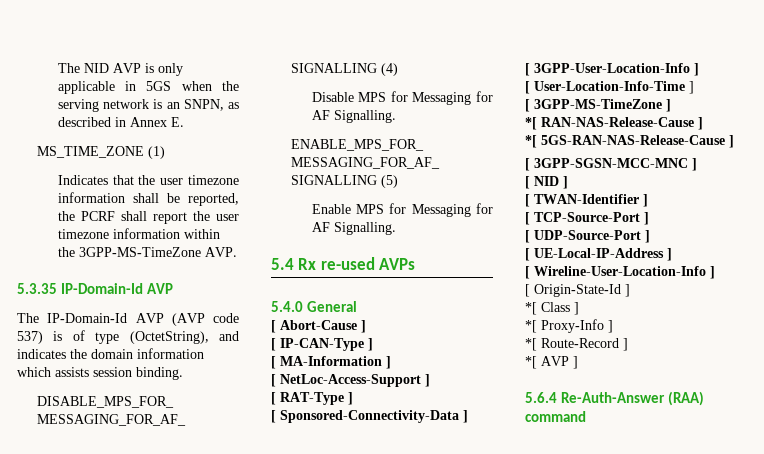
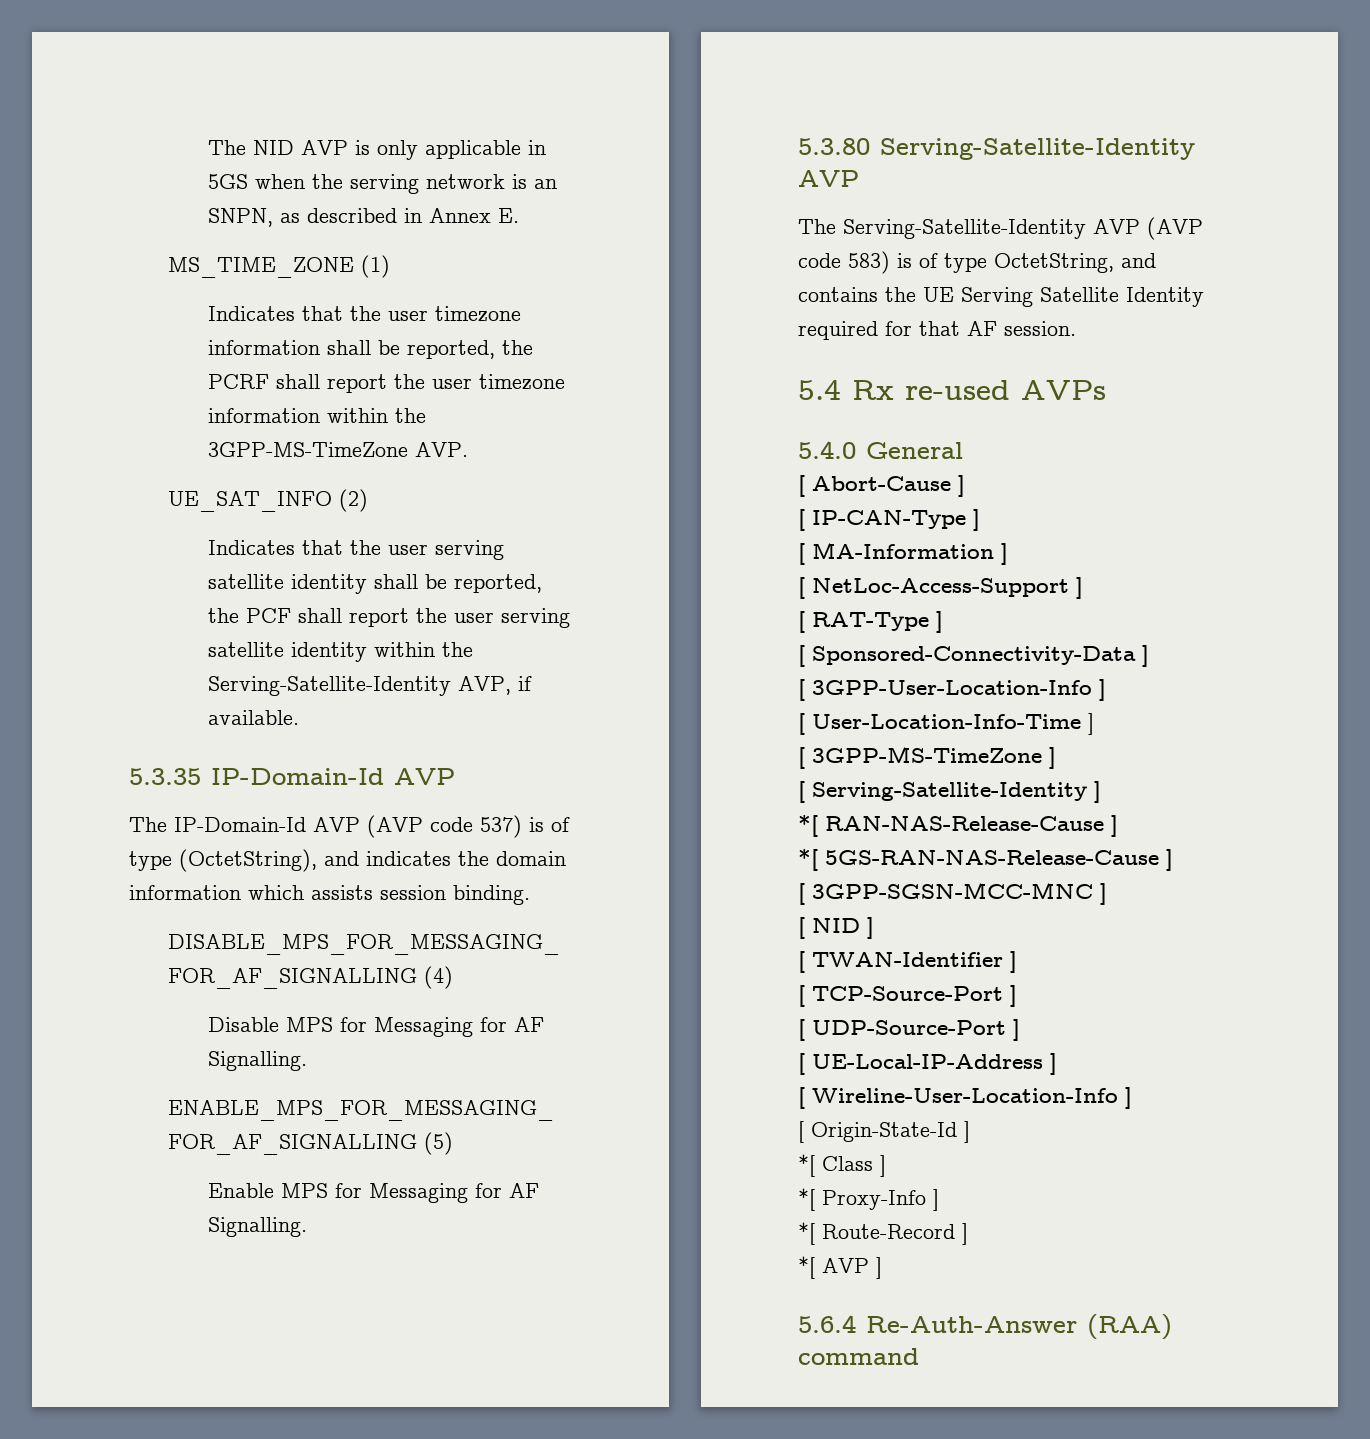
+ UE_SAT_INFO (2)
+ Indicates that the user serving satellite identity shall be reported, the PCF shall report the user serving satellite identity within the Serving-Satellite-Identity AVP, if available.
+ 5.3.80 Serving-Satellite-Identity AVP
+ The Serving-Satellite-Identity AVP (AVP code 583) is of type OctetString, and contains the UE Serving Satellite Identity required for that AF session.
+ [ Serving-Satellite-Identity ]

